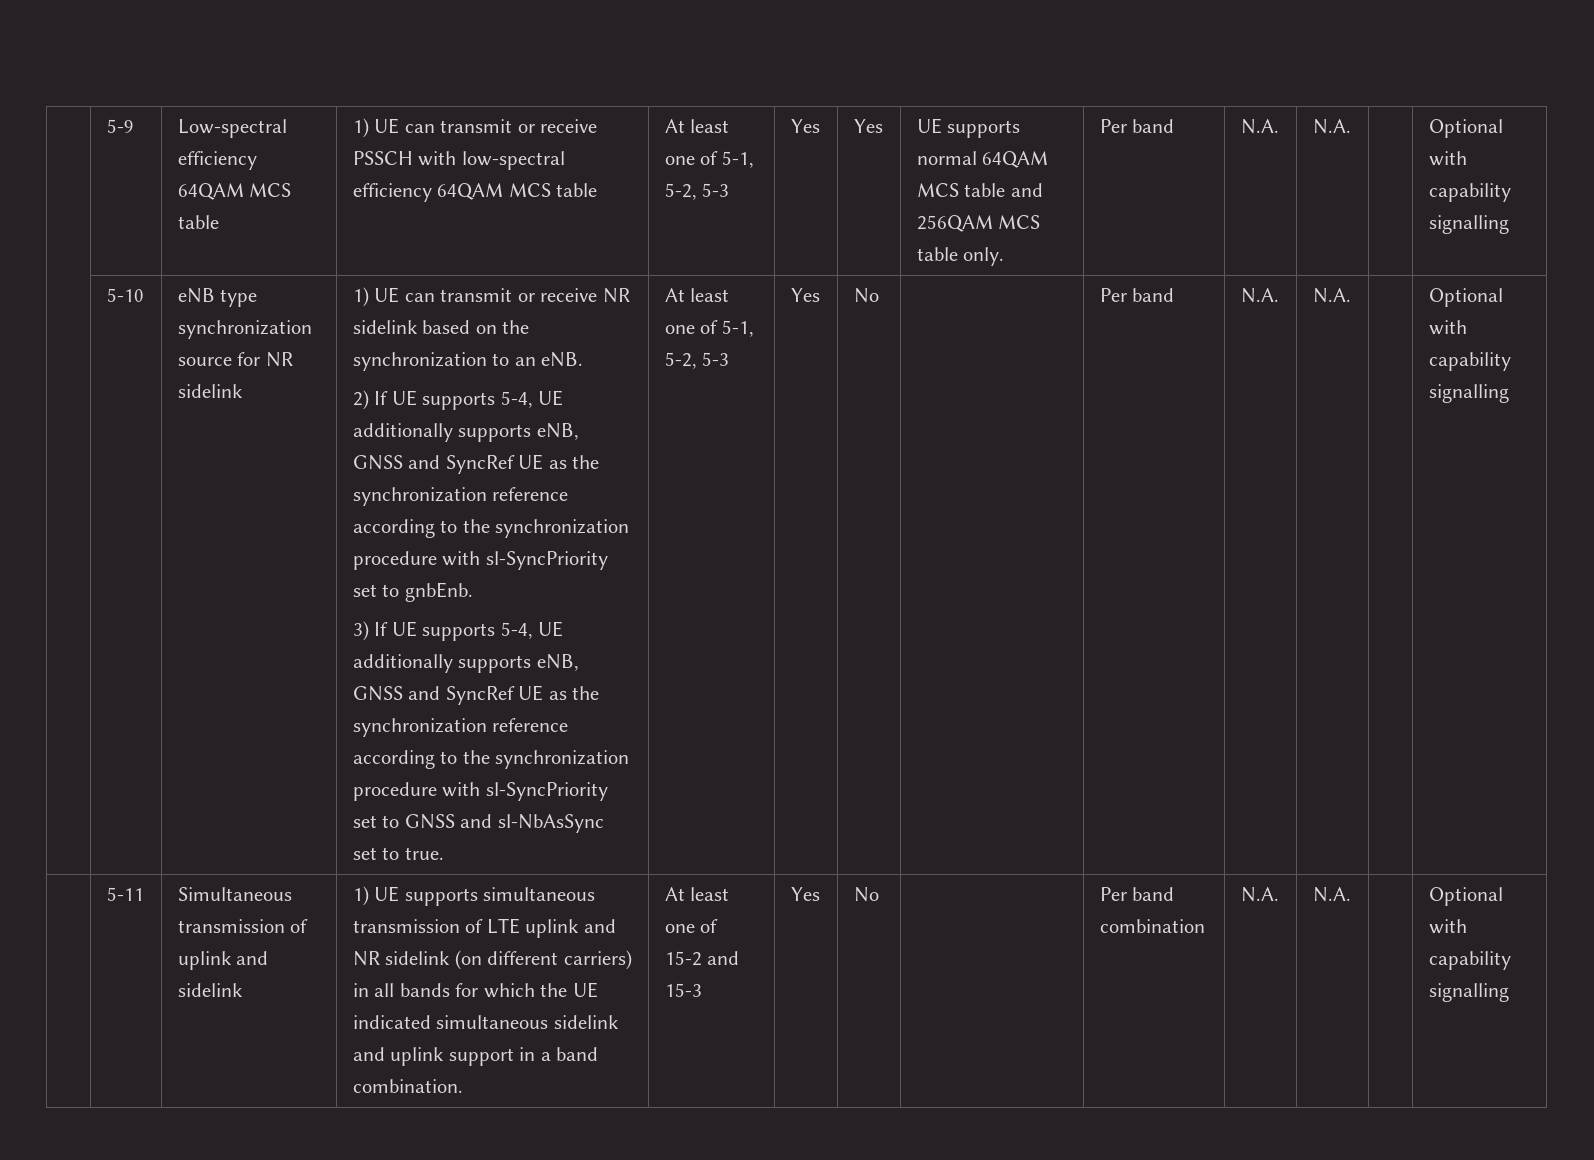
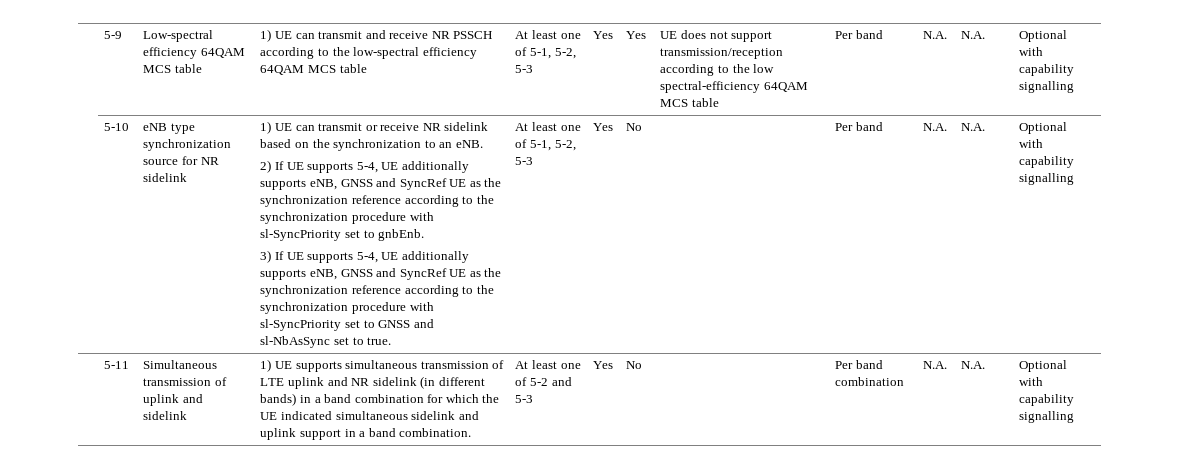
- 1) UE can transmit or receive PSSCH with low-spectral efficiency 64QAM MCS table
+ 1) UE can transmit and receive NR PSSCH according to the low-spectral efficiency 64QAM MCS table
- UE supports normal 64QAM MCS table and 256QAM MCS table only.
+ UE does not support transmission/reception according to the low spectral-efficiency 64QAM MCS table
- 1) UE supports simultaneous transmission of LTE uplink and NR sidelink (on different carriers) in all bands for which the UE indicated simultaneous sidelink and uplink support in a band combination.
+ 1) UE supports simultaneous transmission of LTE uplink and NR sidelink (in different bands) in a band combination for which the UE indicated simultaneous sidelink and uplink support in a band combination.
- At least one of 15-2 and 15-3
+ At least one of 5-2 and 5-3

